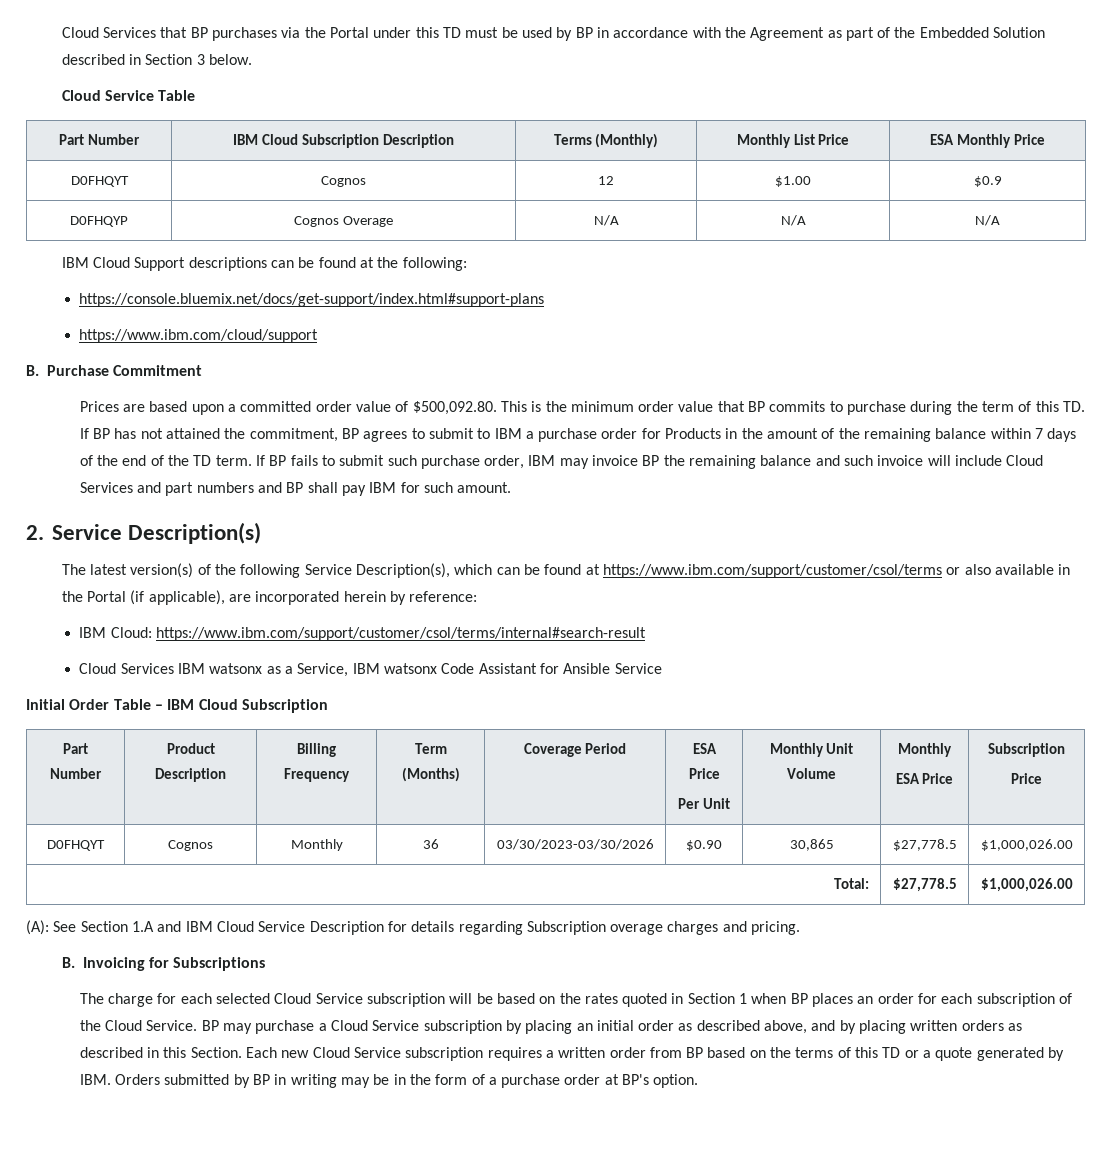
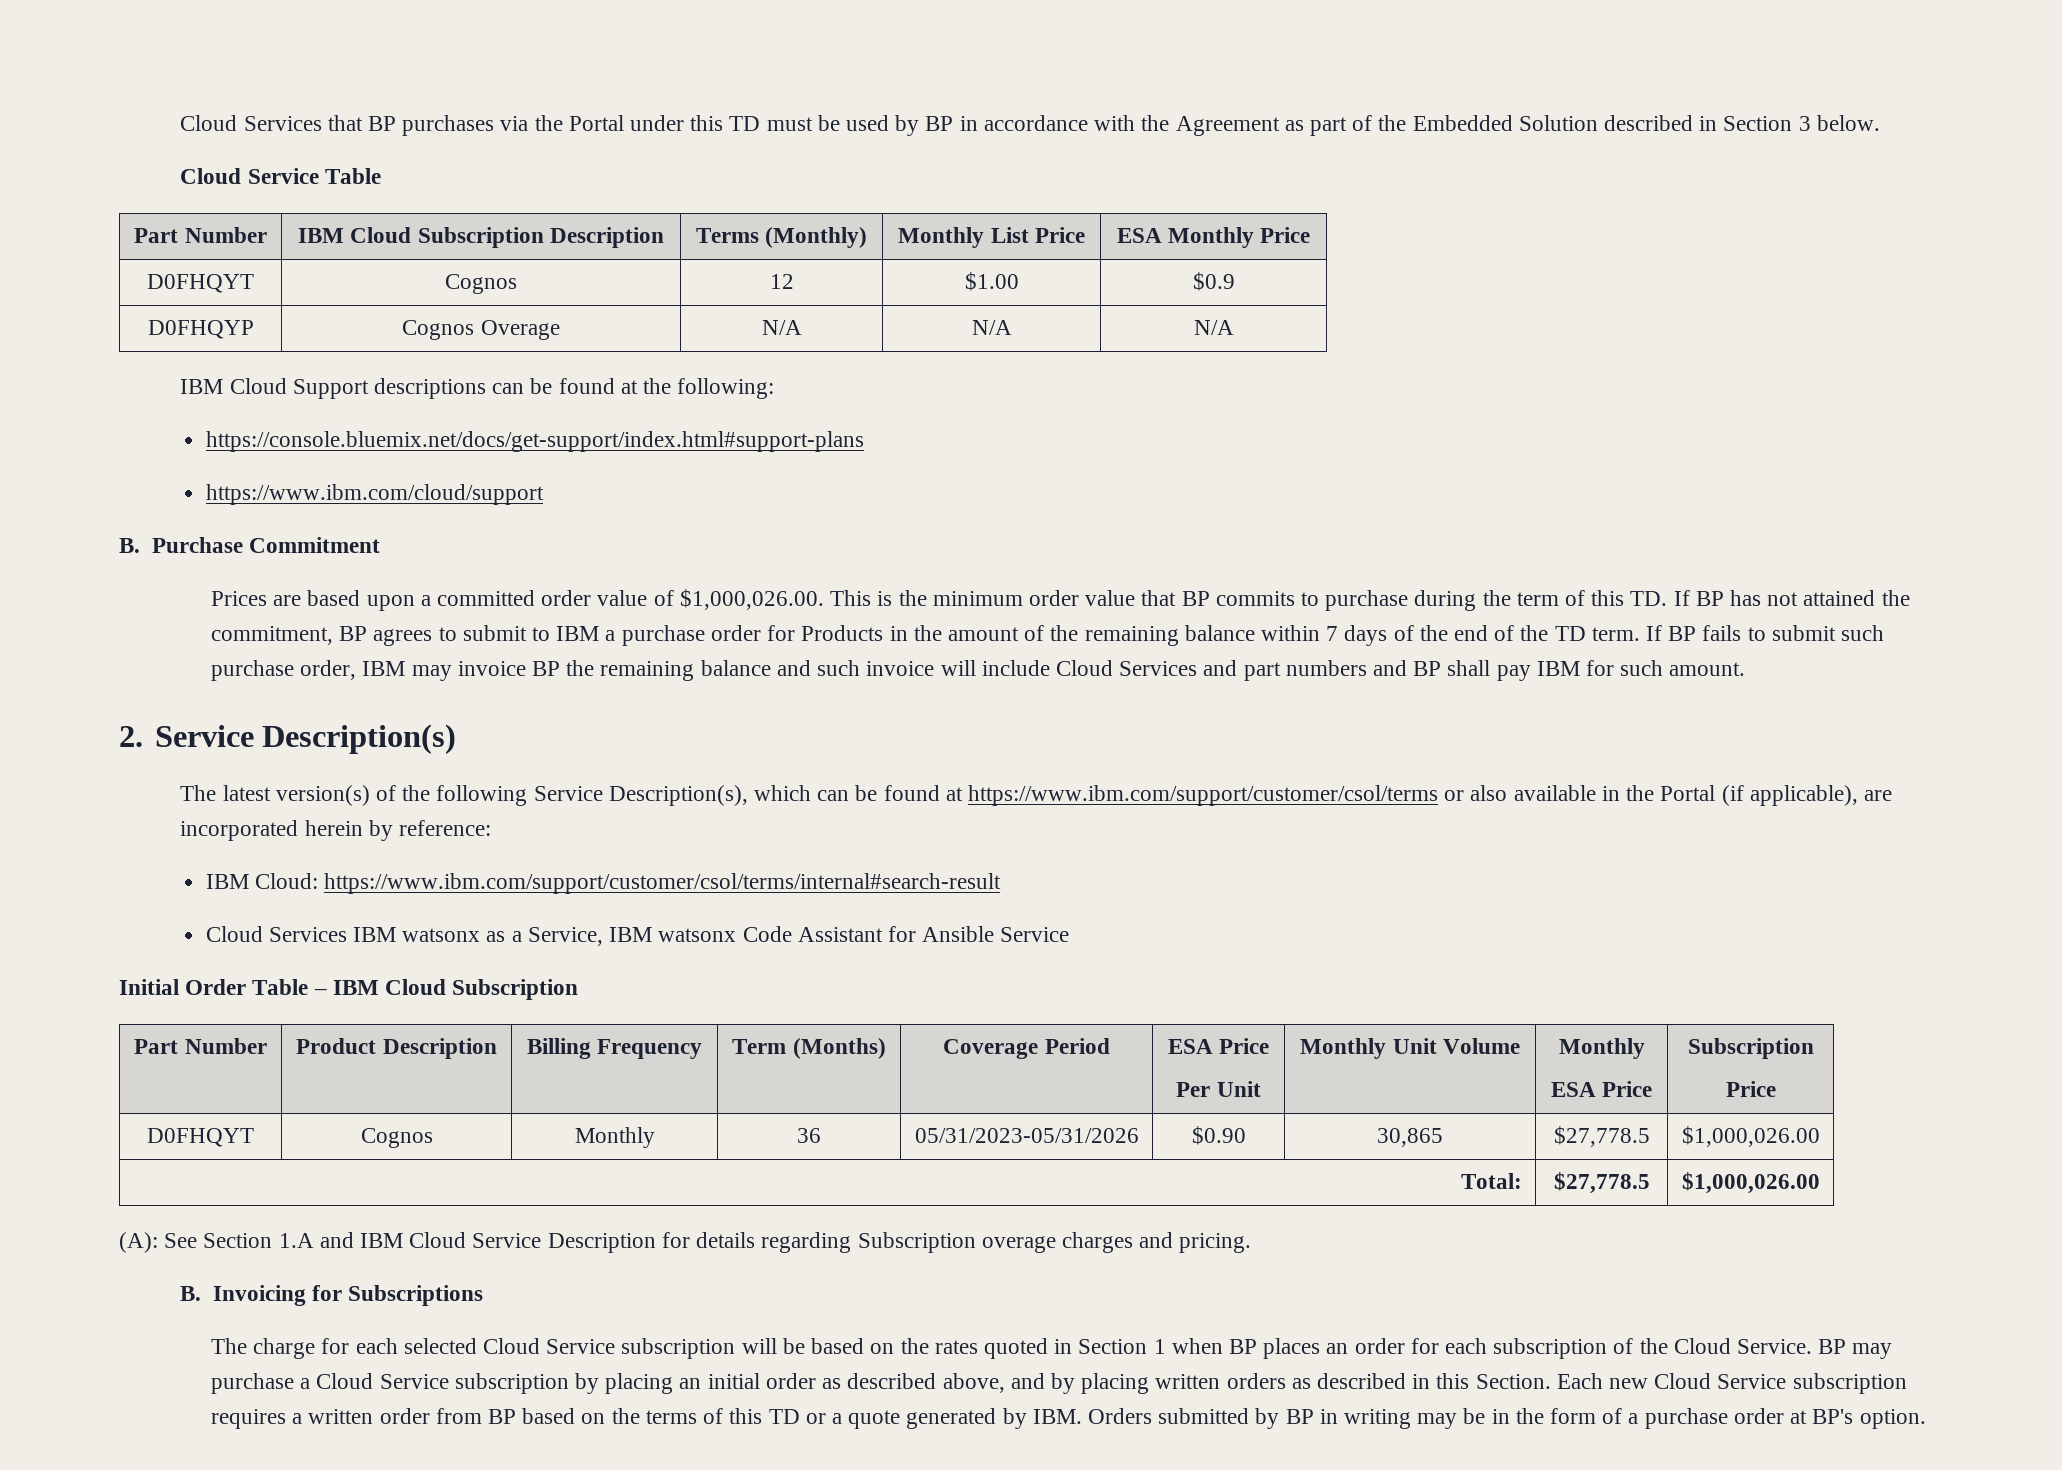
- Prices are based upon a committed order value of $500,092.80. This is the minimum order value that BP commits to purchase during the term of this TD. If BP has not attained the commitment, BP agrees to submit to IBM a purchase order for Products in the amount of the remaining balance within 7 days of the end of the TD term.
+ Prices are based upon a committed order value of $1,000,026.00. This is the minimum order value that BP commits to purchase during the term of this TD. If BP has not attained the commitment, BP agrees to submit to IBM a purchase order for Products in the amount of the remaining balance within 7 days of the end of the TD term.
- D0FHQYT | Cognos | Monthly | 36 | 03/30/2023-03/30/2026 | $0.90 | 30,865 | $27,778.5 | $1,000,026.00
+ D0FHQYT | Cognos | Monthly | 36 | 05/31/2023-05/31/2026 | $0.90 | 30,865 | $27,778.5 | $1,000,026.00

